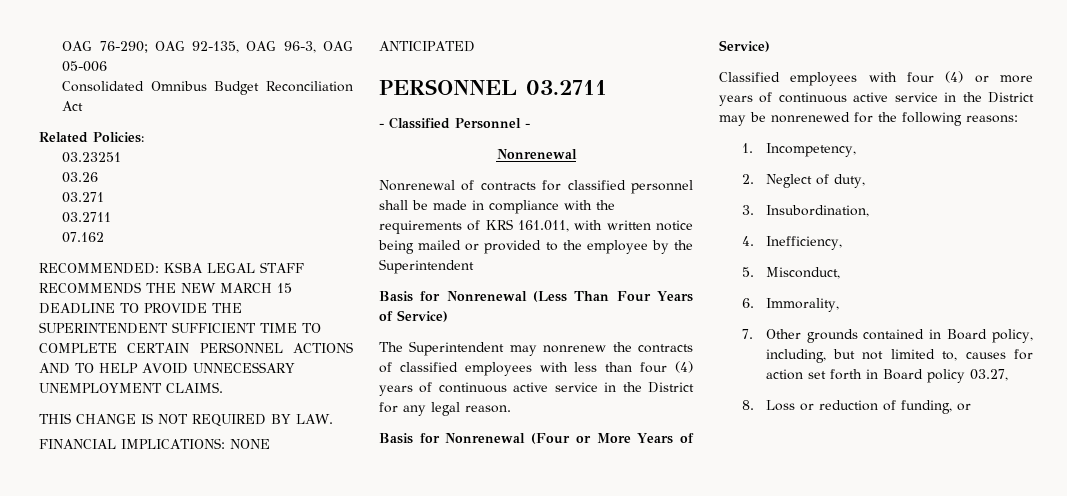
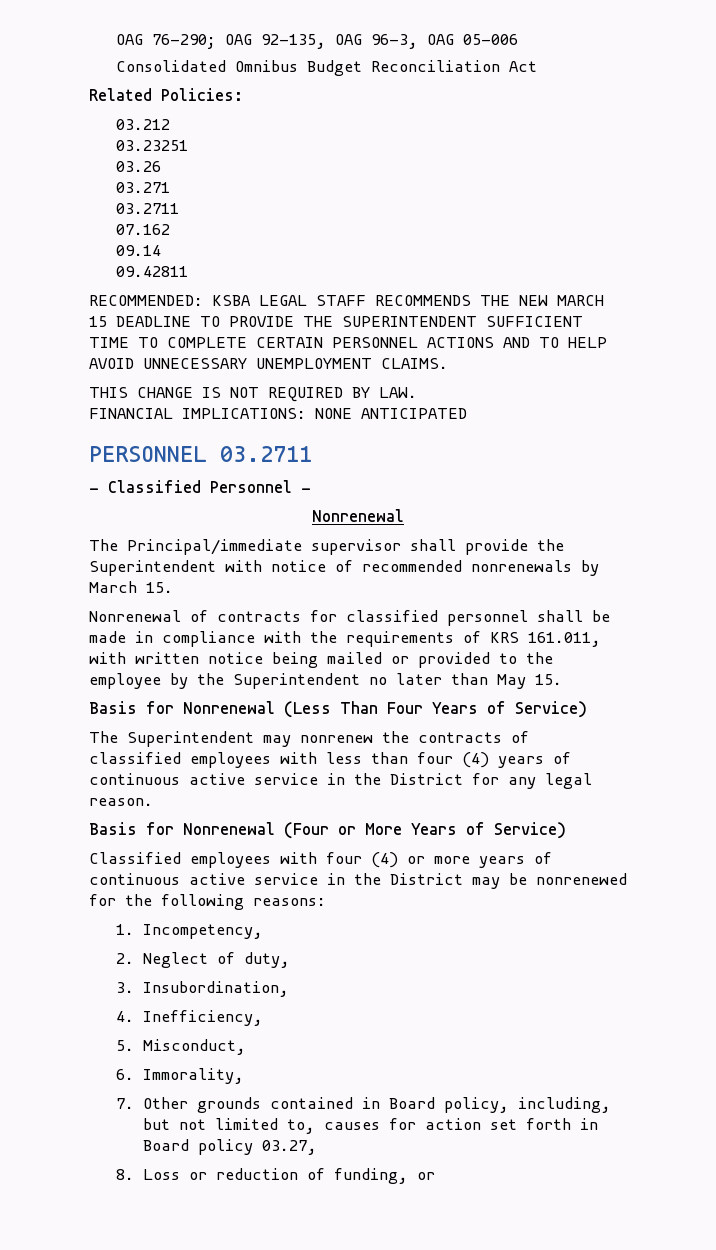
+ 03.212
+ 09.14
+ 09.42811
+ The Principal/immediate supervisor shall provide the Superintendent with notice of recommended nonrenewals by March 15.
- Nonrenewal of contracts for classified personnel shall be made in compliance with the requirements of KRS 161.011, with written notice being mailed or provided to the employee by the Superintendent
+ Nonrenewal of contracts for classified personnel shall be made in compliance with the requirements of KRS 161.011, with written notice being mailed or provided to the employee by the Superintendent no later than May 15.

